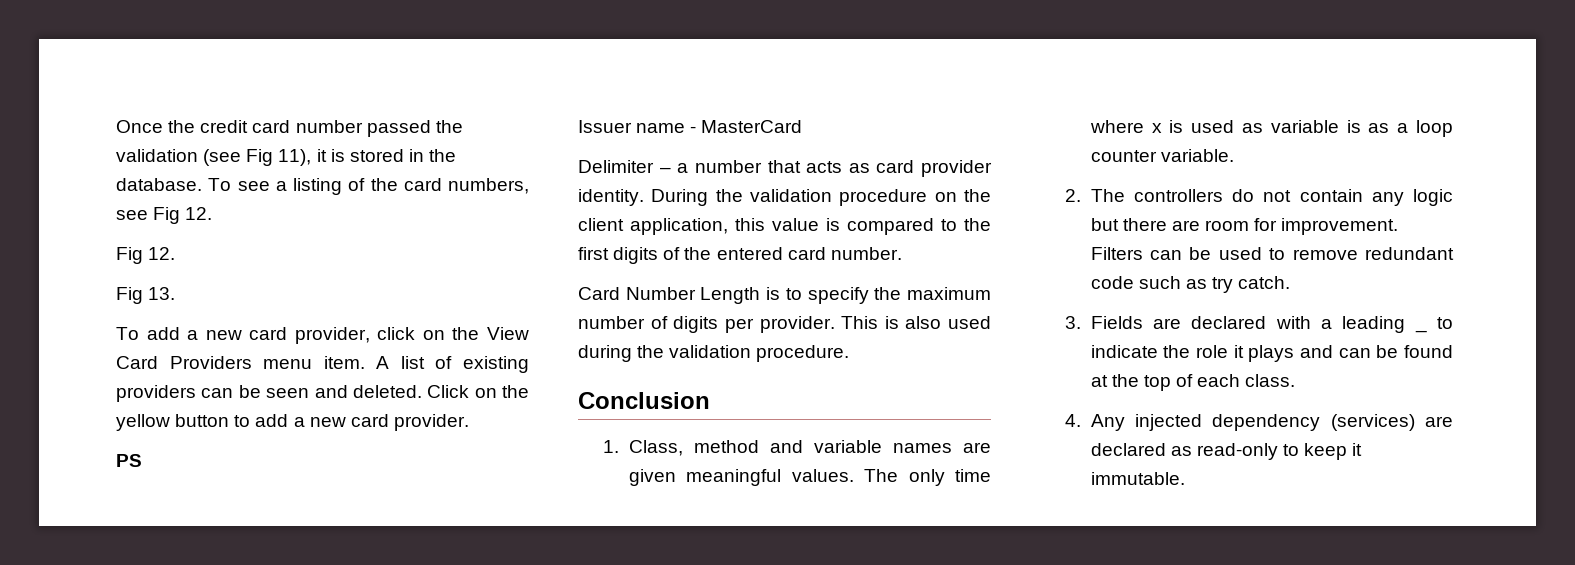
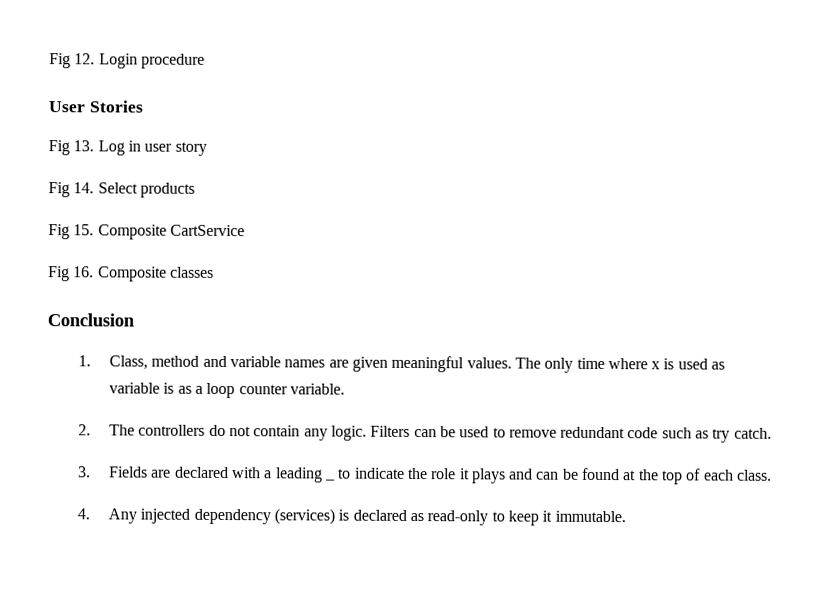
- Once the credit card number passed the validation (see Fig 11), it is stored in the database. To see a listing of the card numbers, see Fig 12.
- Fig 12.
- Fig 13.
- To add a new card provider, click on the View Card Providers menu item. A list of existing providers can be seen and deleted. Click on the yellow button to add a new card provider.
- PS
- Issuer name - MasterCard
- Delimiter – a number that acts as card provider identity. During the validation procedure on the client application, this value is compared to the first digits of the entered card number.
- Card Number Length is to specify the maximum number of digits per provider. This is also used during the validation procedure.
+ Fig 12. Login procedure
+ User Stories
+ Fig 13. Log in user story
+ Fig 14. Select products
+ Fig 15. Composite CartService
+ Fig 16. Composite classes
- 2. The controllers do not contain any logic but there are room for improvement.
+ 2. The controllers do not contain any logic.
- 4. Any injected dependency (services) are declared as read-only to keep it immutable.
+ 4. Any injected dependency (services) is declared as read-only to keep it immutable.

